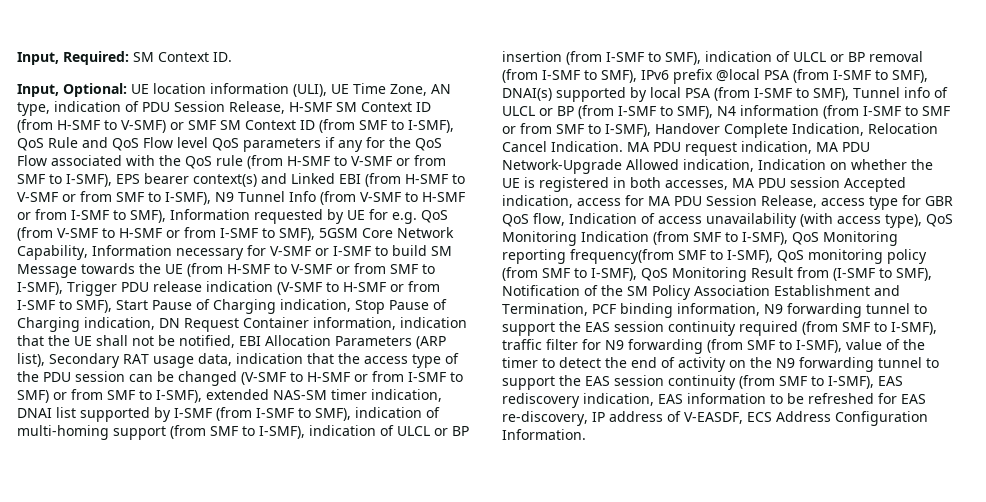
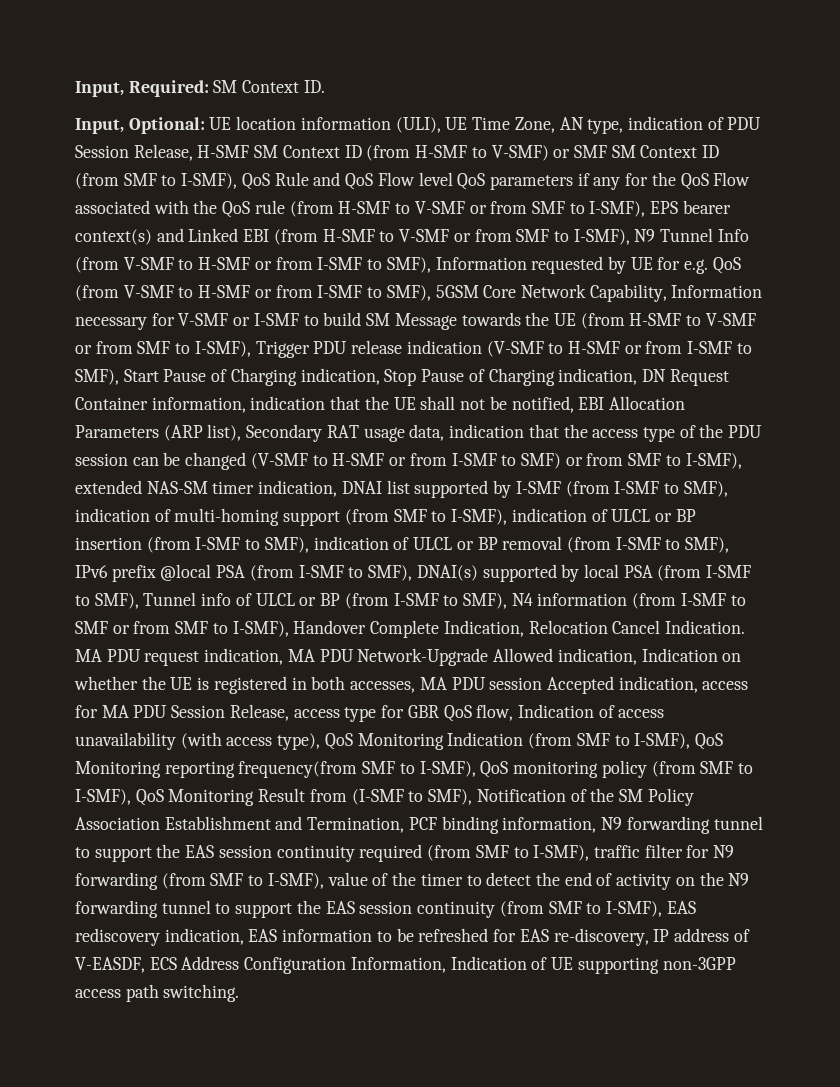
- MA PDU request indication, MA PDU Network-Upgrade Allowed indication, Indication on whether the UE is registered in both accesses, MA PDU session Accepted indication, access for MA PDU Session Release, access type for GBR QoS flow, Indication of access unavailability (with access type), QoS Monitoring Indication (from SMF to I-SMF), QoS Monitoring reporting frequency(from SMF to I-SMF), QoS monitoring policy (from SMF to I-SMF), QoS Monitoring Result from (I-SMF to SMF), Notification of the SM Policy Association Establishment and Termination, PCF binding information, N9 forwarding tunnel to support the EAS session continuity required (from SMF to I-SMF), traffic filter for N9 forwarding (from SMF to I-SMF), value of the timer to detect the end of activity on the N9 forwarding tunnel to support the EAS session continuity (from SMF to I-SMF), EAS rediscovery indication, EAS information to be refreshed for EAS re-discovery, IP address of V-EASDF, ECS Address Configuration Information.
+ MA PDU request indication, MA PDU Network-Upgrade Allowed indication, Indication on whether the UE is registered in both accesses, MA PDU session Accepted indication, access for MA PDU Session Release, access type for GBR QoS flow, Indication of access unavailability (with access type), QoS Monitoring Indication (from SMF to I-SMF), QoS Monitoring reporting frequency(from SMF to I-SMF), QoS monitoring policy (from SMF to I-SMF), QoS Monitoring Result from (I-SMF to SMF), Notification of the SM Policy Association Establishment and Termination, PCF binding information, N9 forwarding tunnel to support the EAS session continuity required (from SMF to I-SMF), traffic filter for N9 forwarding (from SMF to I-SMF), value of the timer to detect the end of activity on the N9 forwarding tunnel to support the EAS session continuity (from SMF to I-SMF), EAS rediscovery indication, EAS information to be refreshed for EAS re-discovery, IP address of V-EASDF, ECS Address Configuration Information, Indication of UE supporting non-3GPP access path switching.

